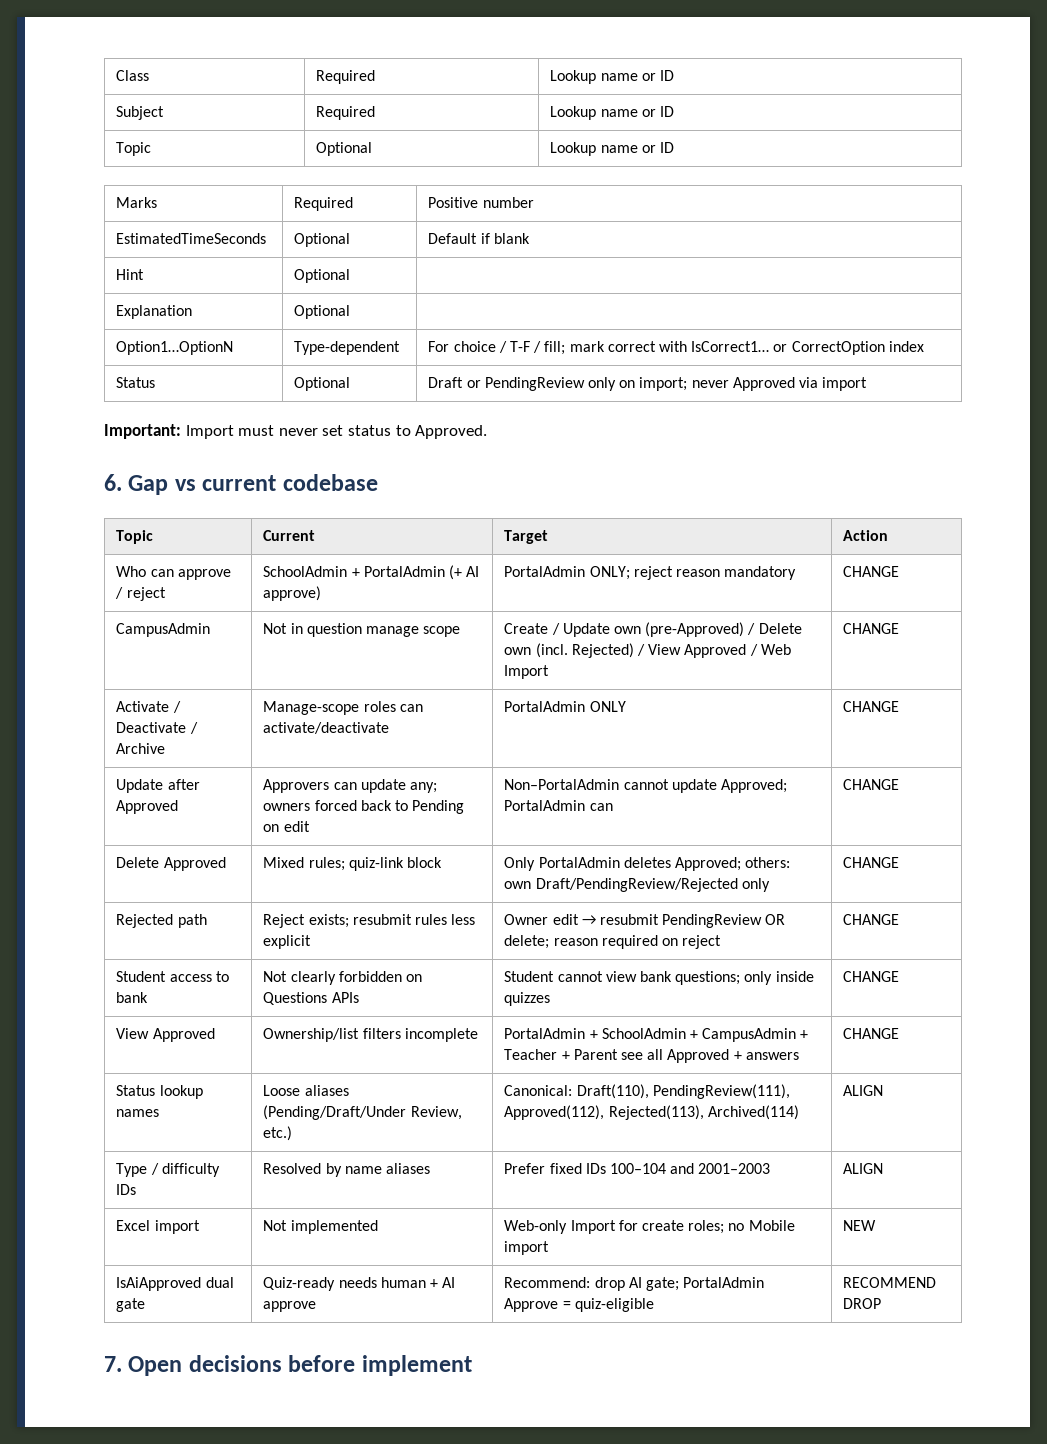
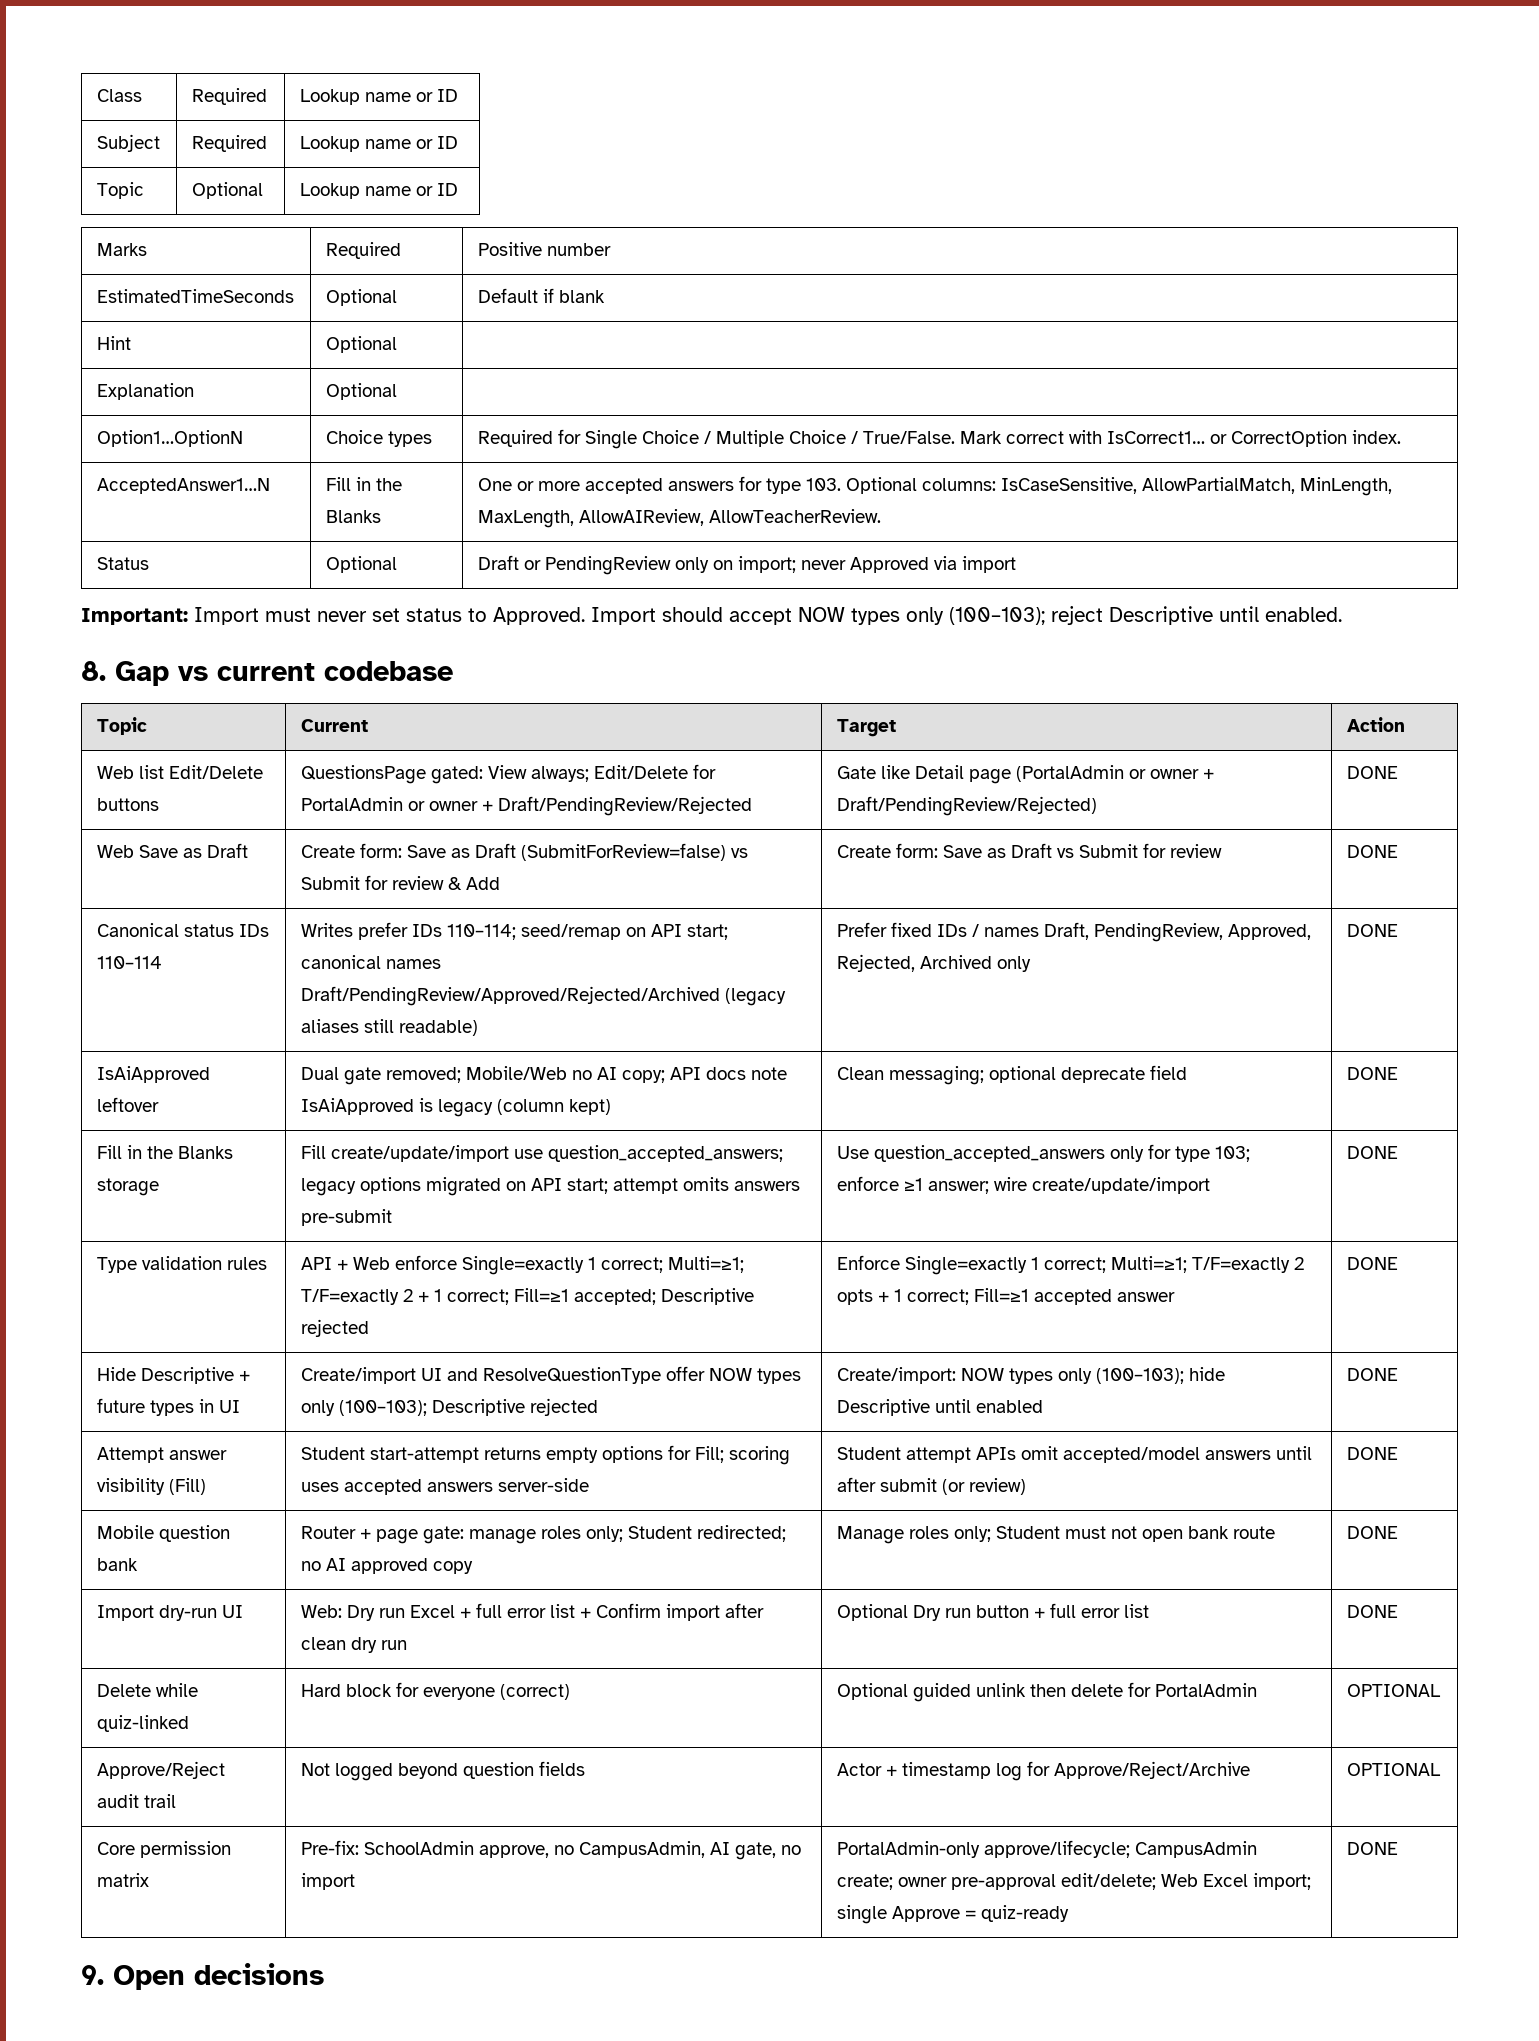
- Option1…OptionN | Type-dependent | For choice / T-F / fill; mark correct with IsCorrect1… or CorrectOption index
+ Option1…OptionN | Choice types | Required for Single Choice / Multiple Choice / True/False. Mark correct with IsCorrect1… or CorrectOption index.
+ AcceptedAnswer1…N | Fill in the Blanks | One or more accepted answers for type 103. Optional columns: IsCaseSensitive, AllowPartialMatch, MinLength, MaxLength, AllowAIReview, AllowTeacherReview.
- Important: Import must never set status to Approved.
- 6. Gap vs current codebase
+ Important: Import must never set status to Approved. Import should accept NOW types only (100–103); reject Descriptive until enabled.
+ 8. Gap vs current codebase
- Who can approve / reject | SchoolAdmin + PortalAdmin (+ AI approve) | PortalAdmin ONLY; reject reason mandatory | CHANGE
- CampusAdmin | Not in question manage scope | Create / Update own (pre-Approved) / Delete own (incl. Rejected) / View Approved / Web Import | CHANGE
- Activate / Deactivate / Archive | Manage-scope roles can activate/deactivate | PortalAdmin ONLY | CHANGE
- Update after Approved | Approvers can update any; owners forced back to Pending on edit | Non–PortalAdmin cannot update Approved; PortalAdmin can | CHANGE
- Delete Approved | Mixed rules; quiz-link block | Only PortalAdmin deletes Approved; others: own Draft/PendingReview/Rejected only | CHANGE
- Rejected path | Reject exists; resubmit rules less explicit | Owner edit → resubmit PendingReview OR delete; reason required on reject | CHANGE
- Student access to bank | Not clearly forbidden on Questions APIs | Student cannot view bank questions; only inside quizzes | CHANGE
- View Approved | Ownership/list filters incomplete | PortalAdmin + SchoolAdmin + CampusAdmin + Teacher + Parent see all Approved + answers | CHANGE
- Status lookup names | Loose aliases (Pending/Draft/Under Review, etc.) | Canonical: Draft(110), PendingReview(111), Approved(112), Rejected(113), Archived(114) | ALIGN
- Type / difficulty IDs | Resolved by name aliases | Prefer fixed IDs 100–104 and 2001–2003 | ALIGN
- Excel import | Not implemented | Web-only Import for create roles; no Mobile import | NEW
- IsAiApproved dual gate | Quiz-ready needs human + AI approve | Recommend: drop AI gate; PortalAdmin Approve = quiz-eligible | RECOMMEND DROP
- 7. Open decisions before implement
+ Web list Edit/Delete buttons | QuestionsPage gated: View always; Edit/Delete for PortalAdmin or owner + Draft/PendingReview/Rejected | Gate like Detail page (PortalAdmin or owner + Draft/PendingReview/Rejected) | DONE
+ Web Save as Draft | Create form: Save as Draft (SubmitForReview=false) vs Submit for review & Add | Create form: Save as Draft vs Submit for review | DONE
+ Canonical status IDs 110–114 | Writes prefer IDs 110–114; seed/remap on API start; canonical names Draft/PendingReview/Approved/Rejected/Archived (legacy aliases still readable) | Prefer fixed IDs / names Draft, PendingReview, Approved, Rejected, Archived only | DONE
+ IsAiApproved leftover | Dual gate removed; Mobile/Web no AI copy; API docs note IsAiApproved is legacy (column kept) | Clean messaging; optional deprecate field | DONE
+ Fill in the Blanks storage | Fill create/update/import use question_accepted_answers; legacy options migrated on API start; attempt omits answers pre-submit | Use question_accepted_answers only for type 103; enforce ≥1 answer; wire create/update/import | DONE
+ Type validation rules | API + Web enforce Single=exactly 1 correct; Multi=≥1; T/F=exactly 2 + 1 correct; Fill=≥1 accepted; Descriptive rejected | Enforce Single=exactly 1 correct; Multi=≥1; T/F=exactly 2 opts + 1 correct; Fill=≥1 accepted answer | DONE
+ Hide Descriptive + future types in UI | Create/import UI and ResolveQuestionType offer NOW types only (100–103); Descriptive rejected | Create/import: NOW types only (100–103); hide Descriptive until enabled | DONE
+ Attempt answer visibility (Fill) | Student start-attempt returns empty options for Fill; scoring uses accepted answers server-side | Student attempt APIs omit accepted/model answers until after submit (or review) | DONE
+ Mobile question bank | Router + page gate: manage roles only; Student redirected; no AI approved copy | Manage roles only; Student must not open bank route | DONE
+ Import dry-run UI | Web: Dry run Excel + full error list + Confirm import after clean dry run | Optional Dry run button + full error list | DONE
+ Delete while quiz-linked | Hard block for everyone (correct) | Optional guided unlink then delete for PortalAdmin | OPTIONAL
+ Approve/Reject audit trail | Not logged beyond question fields | Actor + timestamp log for Approve/Reject/Archive | OPTIONAL
+ Core permission matrix | Pre-fix: SchoolAdmin approve, no CampusAdmin, AI gate, no import | PortalAdmin-only approve/lifecycle; CampusAdmin create; owner pre-approval edit/delete; Web Excel import; single Approve = quiz-ready | DONE
+ 9. Open decisions

